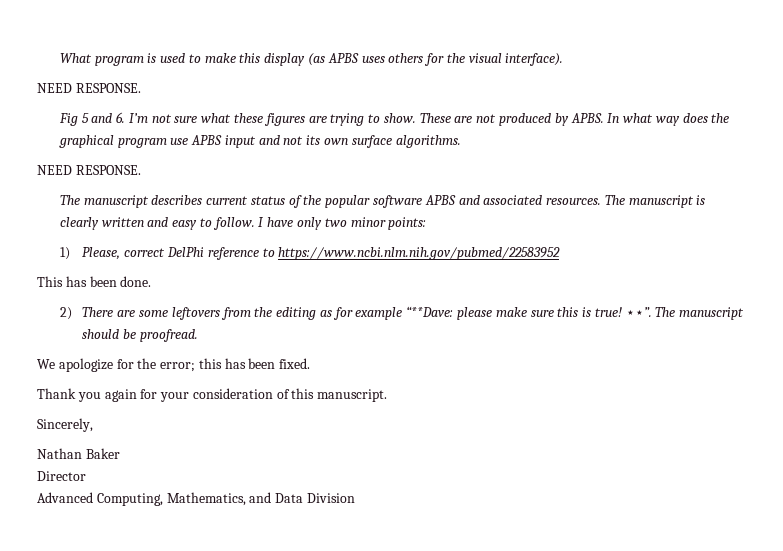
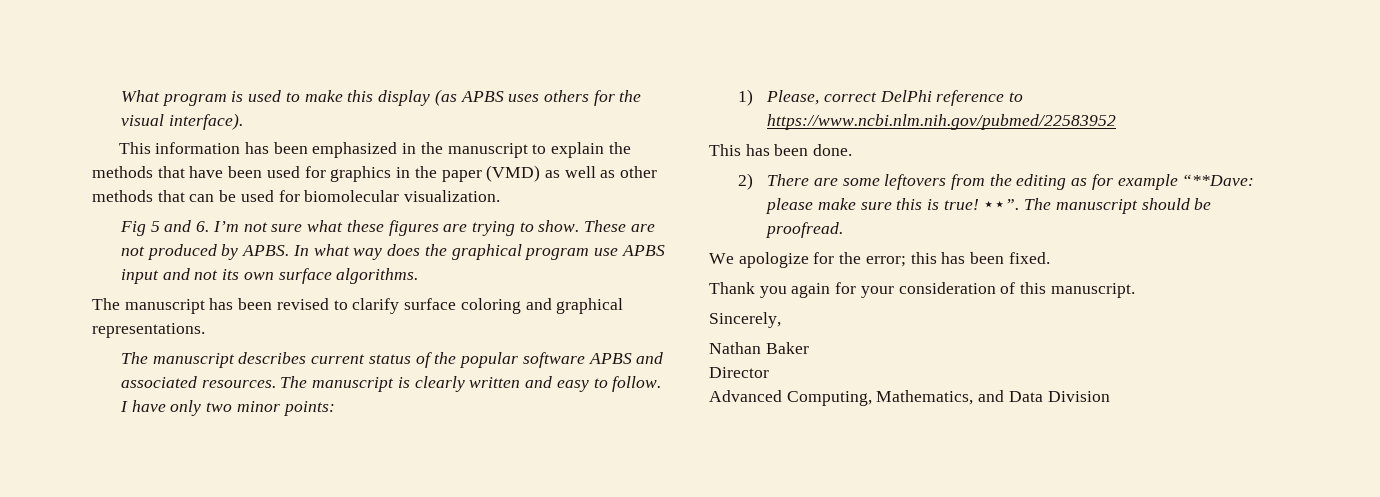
  What program is used to make this display (as APBS uses others for the visual interface).
- NEED RESPONSE.
+ This information has been emphasized in the manuscript to explain the methods that have been used for graphics in the paper (VMD) as well as other methods that can be used for biomolecular visualization.
  In what way does the graphical program use APBS input and not its own surface algorithms.
- NEED RESPONSE.
+ The manuscript has been revised to clarify surface coloring and graphical representations.

